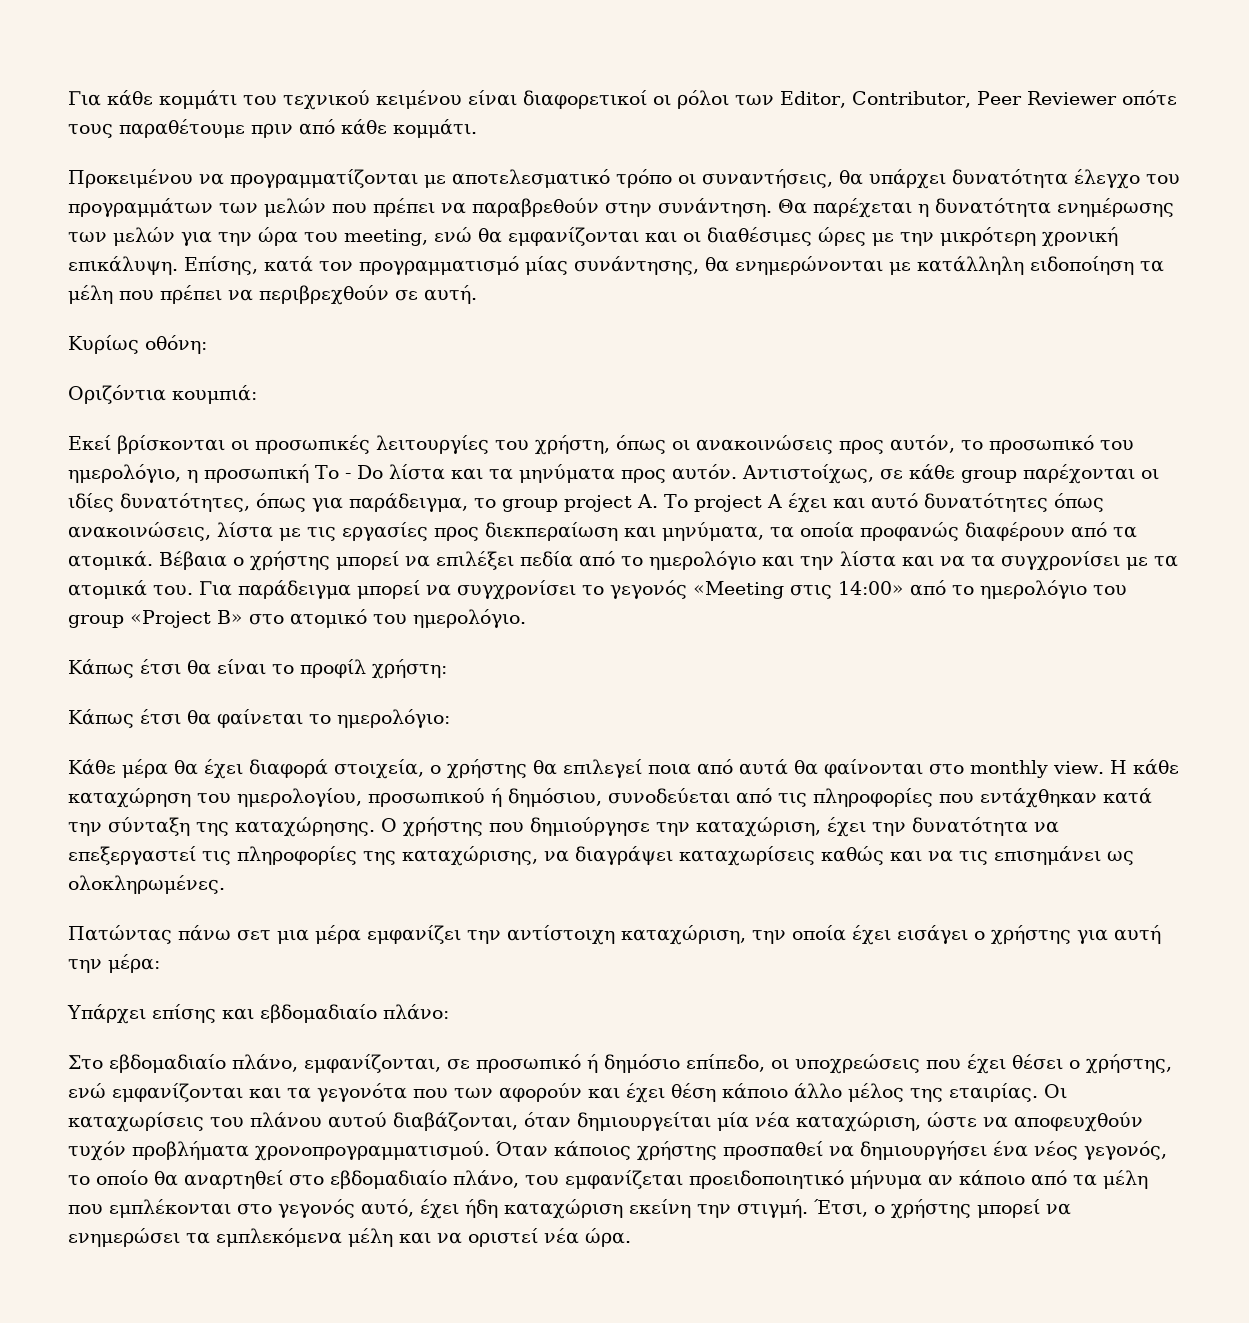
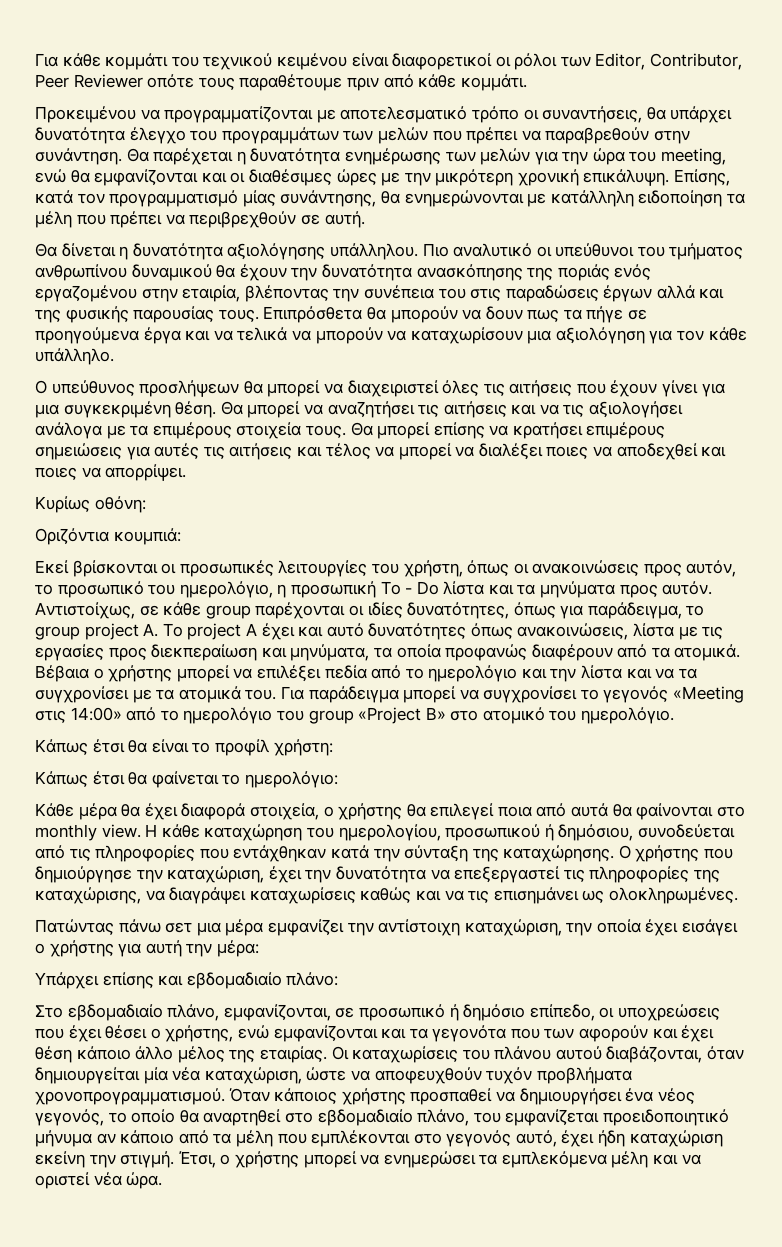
+ Θα δίνεται η δυνατότητα αξιολόγησης υπάλληλου. Πιο αναλυτικό οι υπεύθυνοι του τμήματος ανθρωπίνου δυναμικού θα έχουν την δυνατότητα ανασκόπησης της ποριάς ενός εργαζομένου στην εταιρία, βλέποντας την συνέπεια του στις παραδώσεις έργων αλλά και της φυσικής παρουσίας τους. Επιπρόσθετα θα μπορούν να δουν πως τα πήγε σε προηγούμενα έργα και να τελικά να μπορούν να καταχωρίσουν μια αξιολόγηση για τον κάθε υπάλληλο.
+ Ο υπεύθυνος προσλήψεων θα μπορεί να διαχειριστεί όλες τις αιτήσεις που έχουν γίνει για μια συγκεκριμένη θέση. Θα μπορεί να αναζητήσει τις αιτήσεις και να τις αξιολογήσει ανάλογα με τα επιμέρους στοιχεία τους. Θα μπορεί επίσης να κρατήσει επιμέρους σημειώσεις για αυτές τις αιτήσεις και τέλος να μπορεί να διαλέξει ποιες να αποδεχθεί και ποιες να απορρίψει.

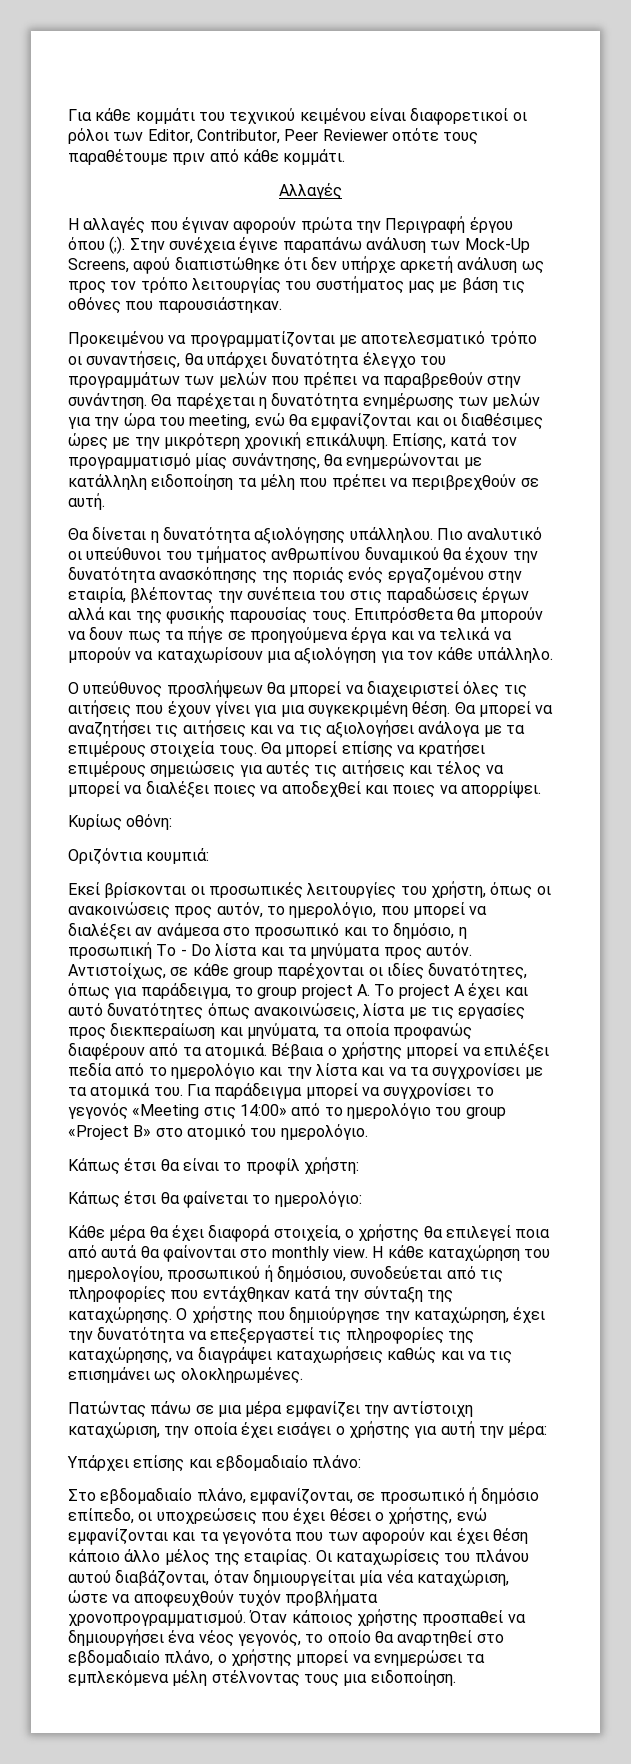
+ Αλλαγές
+ Η αλλαγές που έγιναν αφορούν πρώτα την Περιγραφή έργου όπου (;). Στην συνέχεια έγινε παραπάνω ανάλυση των Mock-Up Screens, αφού διαπιστώθηκε ότι δεν υπήρχε αρκετή ανάλυση ως προς τον τρόπο λειτουργίας του συστήματος μας με βάση τις οθόνες που παρουσιάστηκαν.
- Εκεί βρίσκονται οι προσωπικές λειτουργίες του χρήστη, όπως οι ανακοινώσεις προς αυτόν, το προσωπικό του ημερολόγιο, η προσωπική To - Do λίστα και τα μηνύματα προς αυτόν.
+ Εκεί βρίσκονται οι προσωπικές λειτουργίες του χρήστη, όπως οι ανακοινώσεις προς αυτόν, το ημερολόγιο, που μπορεί να διαλέξει αν ανάμεσα στο προσωπικό και το δημόσιο, η προσωπική To - Do λίστα και τα μηνύματα προς αυτόν.
- Ο χρήστης που δημιούργησε την καταχώριση, έχει την δυνατότητα να επεξεργαστεί τις πληροφορίες της καταχώρισης, να διαγράψει καταχωρίσεις καθώς και να τις επισημάνει ως ολοκληρωμένες.
+ Ο χρήστης που δημιούργησε την καταχώρηση, έχει την δυνατότητα να επεξεργαστεί τις πληροφορίες της καταχώρησης, να διαγράψει καταχωρήσεις καθώς και να τις επισημάνει ως ολοκληρωμένες.
- Πατώντας πάνω σετ μια μέρα εμφανίζει την αντίστοιχη καταχώριση, την οποία έχει εισάγει ο χρήστης για αυτή την μέρα:
+ Πατώντας πάνω σε μια μέρα εμφανίζει την αντίστοιχη καταχώριση, την οποία έχει εισάγει ο χρήστης για αυτή την μέρα:
- Όταν κάποιος χρήστης προσπαθεί να δημιουργήσει ένα νέος γεγονός, το οποίο θα αναρτηθεί στο εβδομαδιαίο πλάνο, του εμφανίζεται προειδοποιητικό μήνυμα αν κάποιο από τα μέλη που εμπλέκονται στο γεγονός αυτό, έχει ήδη καταχώριση εκείνη την στιγμή. Έτσι, ο χρήστης μπορεί να ενημερώσει τα εμπλεκόμενα μέλη και να οριστεί νέα ώρα.
+ Όταν κάποιος χρήστης προσπαθεί να δημιουργήσει ένα νέος γεγονός, το οποίο θα αναρτηθεί στο εβδομαδιαίο πλάνο, ο χρήστης μπορεί να ενημερώσει τα εμπλεκόμενα μέλη στέλνοντας τους μια ειδοποίηση.

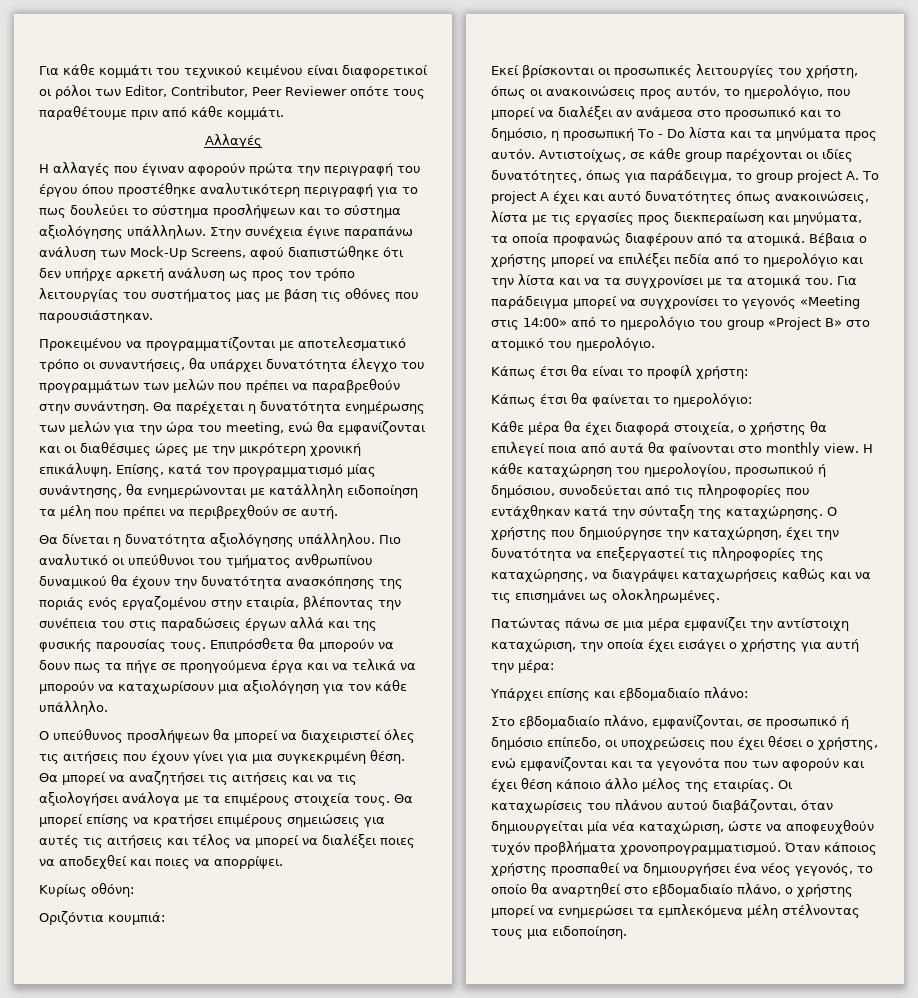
- Η αλλαγές που έγιναν αφορούν πρώτα την Περιγραφή έργου όπου (;).
+ Η αλλαγές που έγιναν αφορούν πρώτα την περιγραφή του έργου όπου προστέθηκε αναλυτικότερη περιγραφή για το πως δουλεύει το σύστημα προσλήψεων και το σύστημα αξιολόγησης υπάλληλων.

